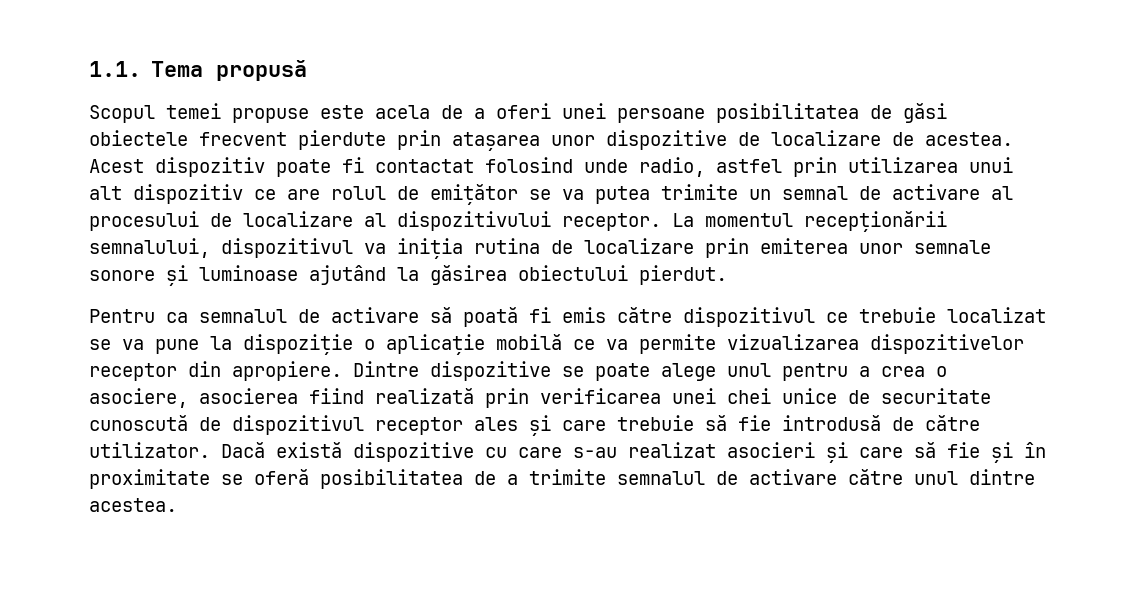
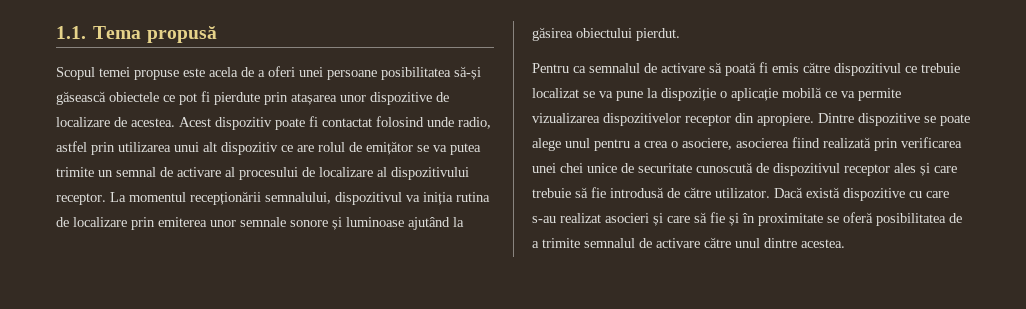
- Scopul temei propuse este acela de a oferi unei persoane posibilitatea de găsi obiectele frecvent pierdute prin atașarea unor dispozitive de localizare de acestea.
+ Scopul temei propuse este acela de a oferi unei persoane posibilitatea să-și găsească obiectele ce pot fi pierdute prin atașarea unor dispozitive de localizare de acestea.

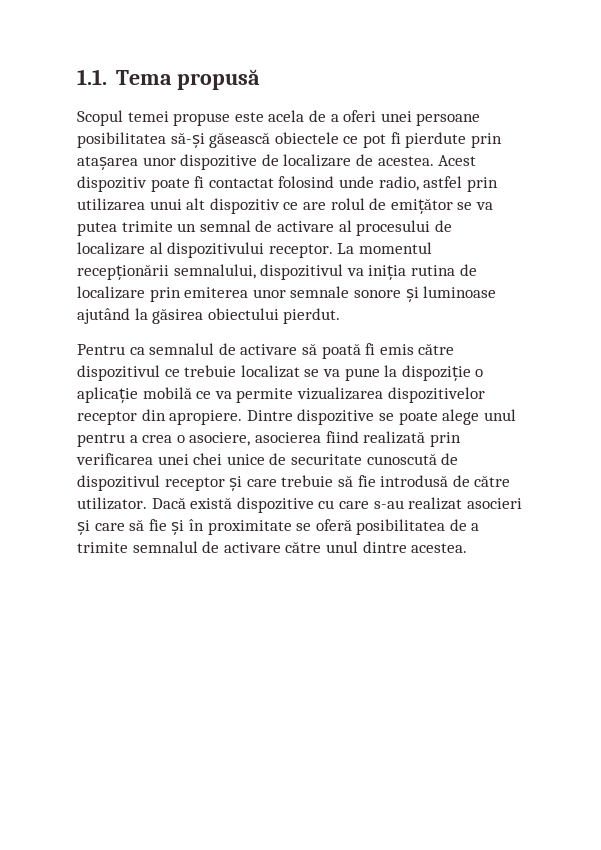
- Dintre dispozitive se poate alege unul pentru a crea o asociere, asocierea fiind realizată prin verificarea unei chei unice de securitate cunoscută de dispozitivul receptor ales și care trebuie să fie introdusă de către utilizator.
+ Dintre dispozitive se poate alege unul pentru a crea o asociere, asocierea fiind realizată prin verificarea unei chei unice de securitate cunoscută de dispozitivul receptor și care trebuie să fie introdusă de către utilizator.

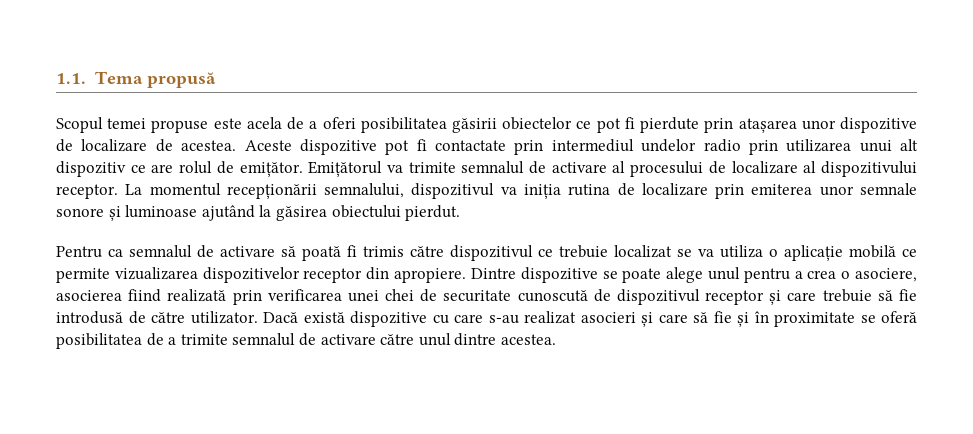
- Scopul temei propuse este acela de a oferi unei persoane posibilitatea să-și găsească obiectele ce pot fi pierdute prin atașarea unor dispozitive de localizare de acestea.
+ Scopul temei propuse este acela de a oferi posibilitatea găsirii obiectelor ce pot fi pierdute prin atașarea unor dispozitive de localizare de acestea.
- Acest dispozitiv poate fi contactat folosind unde radio, astfel prin utilizarea unui alt dispozitiv ce are rolul de emițător se va putea trimite un semnal de activare al procesului de localizare al dispozitivului receptor.
+ Aceste dispozitive pot fi contactate prin intermediul undelor radio prin utilizarea unui alt dispozitiv ce are rolul de emițător. Emițătorul va trimite semnalul de activare al procesului de localizare al dispozitivului receptor.
- Pentru ca semnalul de activare să poată fi emis către dispozitivul ce trebuie localizat se va pune la dispoziție o aplicație mobilă ce va permite vizualizarea dispozitivelor receptor din apropiere.
+ Pentru ca semnalul de activare să poată fi trimis către dispozitivul ce trebuie localizat se va utiliza o aplicație mobilă ce permite vizualizarea dispozitivelor receptor din apropiere.
- Dintre dispozitive se poate alege unul pentru a crea o asociere, asocierea fiind realizată prin verificarea unei chei unice de securitate cunoscută de dispozitivul receptor și care trebuie să fie introdusă de către utilizator.
+ Dintre dispozitive se poate alege unul pentru a crea o asociere, asocierea fiind realizată prin verificarea unei chei de securitate cunoscută de dispozitivul receptor și care trebuie să fie introdusă de către utilizator.

